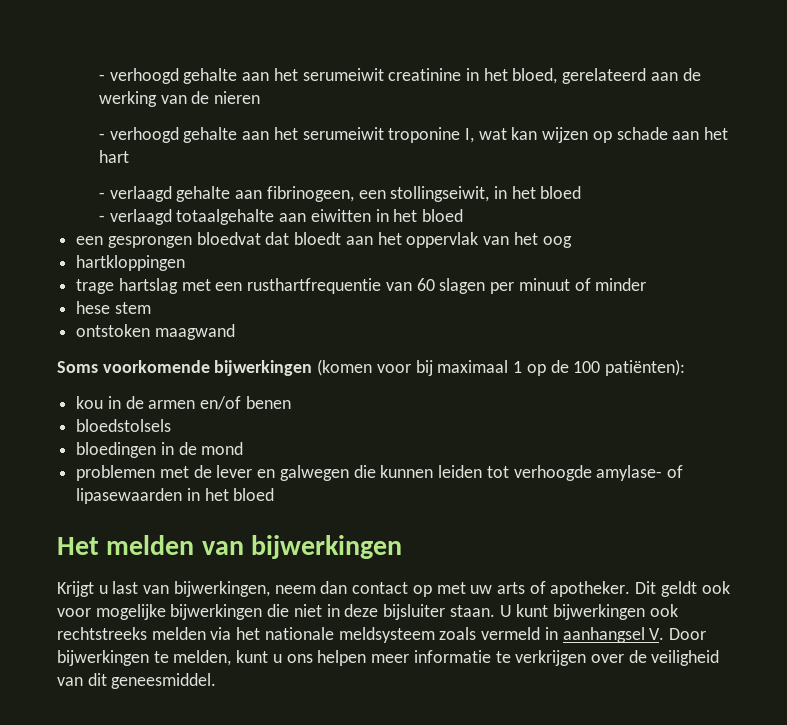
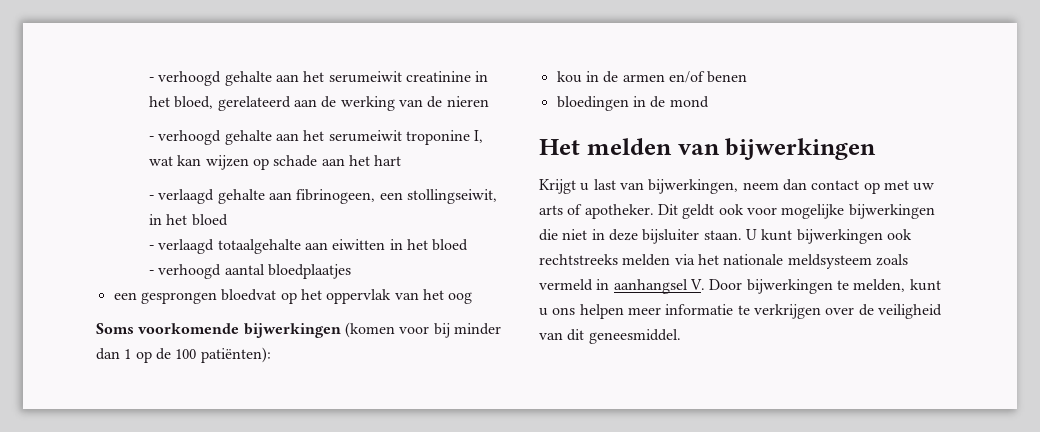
+ - verhoogd aantal bloedplaatjes
- een gesprongen bloedvat dat bloedt aan het oppervlak van het oog
+ een gesprongen bloedvat op het oppervlak van het oog
- hartkloppingen
- trage hartslag met een rusthartfrequentie van 60 slagen per minuut of minder
- hese stem
- ontstoken maagwand
- Soms voorkomende bijwerkingen (komen voor bij maximaal 1 op de 100 patiënten):
+ Soms voorkomende bijwerkingen (komen voor bij minder dan 1 op de 100 patiënten):
- bloedstolsels
- problemen met de lever en galwegen die kunnen leiden tot verhoogde amylase- of lipasewaarden in het bloed

